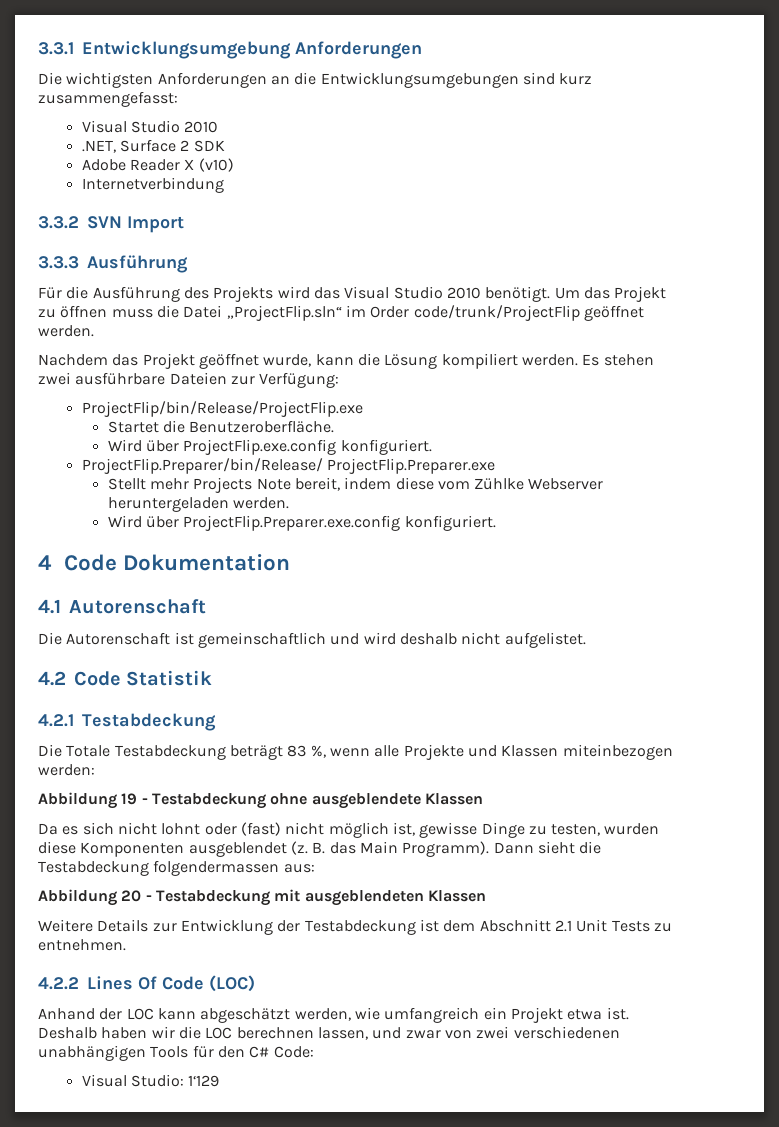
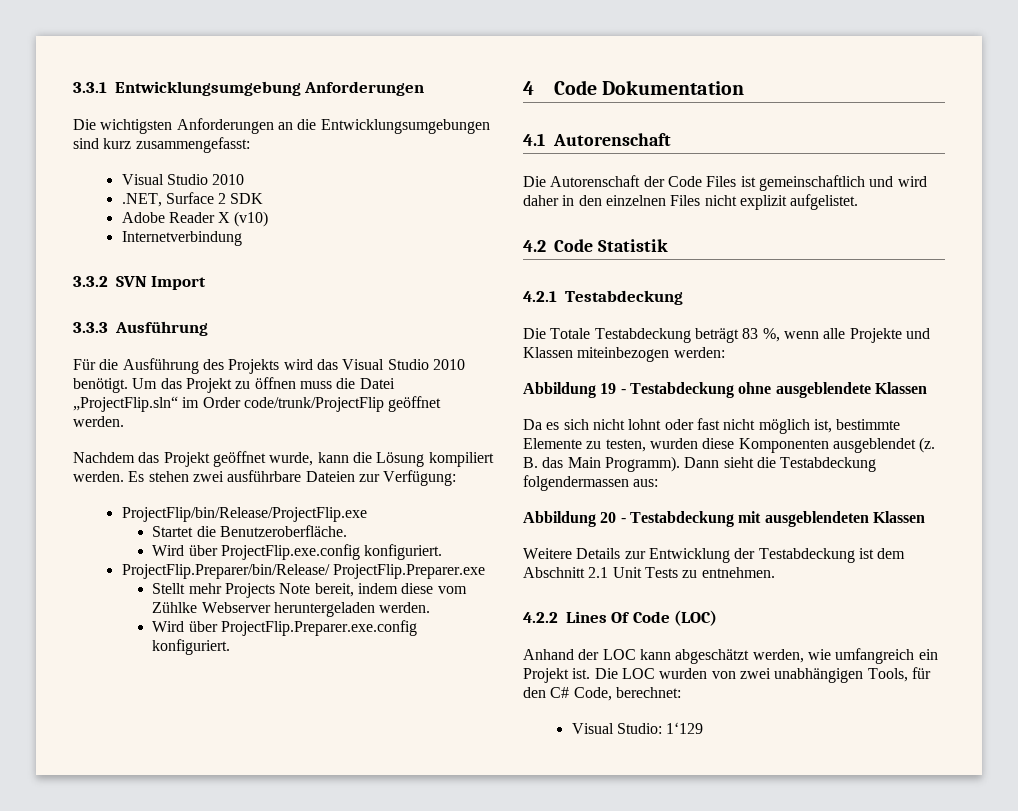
- Die Autorenschaft ist gemeinschaftlich und wird deshalb nicht aufgelistet.
+ Die Autorenschaft der Code Files ist gemeinschaftlich und wird daher in den einzelnen Files nicht explizit aufgelistet.
- Da es sich nicht lohnt oder (fast) nicht möglich ist, gewisse Dinge zu testen, wurden diese Komponenten ausgeblendet (z.
+ Da es sich nicht lohnt oder fast nicht möglich ist, bestimmte Elemente zu testen, wurden diese Komponenten ausgeblendet (z.
- Anhand der LOC kann abgeschätzt werden, wie umfangreich ein Projekt etwa ist. Deshalb haben wir die LOC berechnen lassen, und zwar von zwei verschiedenen unabhängigen Tools für den C# Code:
+ Anhand der LOC kann abgeschätzt werden, wie umfangreich ein Projekt ist. Die LOC wurden von zwei unabhängigen Tools, für den C# Code, berechnet:

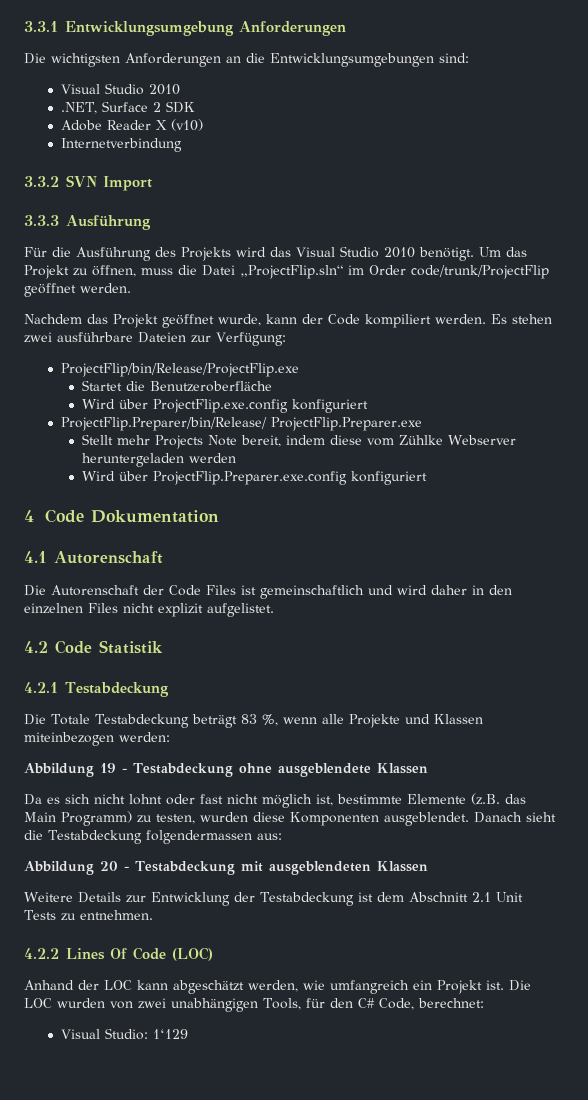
- Die wichtigsten Anforderungen an die Entwicklungsumgebungen sind kurz zusammengefasst:
+ Die wichtigsten Anforderungen an die Entwicklungsumgebungen sind:
- Um das Projekt zu öffnen muss die Datei „ProjectFlip.sln“ im Order code/trunk/ProjectFlip geöffnet werden.
+ Um das Projekt zu öffnen, muss die Datei „ProjectFlip.sln“ im Order code/trunk/ProjectFlip geöffnet werden.
- Nachdem das Projekt geöffnet wurde, kann die Lösung kompiliert werden.
+ Nachdem das Projekt geöffnet wurde, kann der Code kompiliert werden.
- Startet die Benutzeroberfläche.
+ Startet die Benutzeroberfläche
- Wird über ProjectFlip.exe.config konfiguriert.
+ Wird über ProjectFlip.exe.config konfiguriert
- Stellt mehr Projects Note bereit, indem diese vom Zühlke Webserver heruntergeladen werden.
+ Stellt mehr Projects Note bereit, indem diese vom Zühlke Webserver heruntergeladen werden
- Wird über ProjectFlip.Preparer.exe.config konfiguriert.
+ Wird über ProjectFlip.Preparer.exe.config konfiguriert
- Da es sich nicht lohnt oder fast nicht möglich ist, bestimmte Elemente zu testen, wurden diese Komponenten ausgeblendet (z. B. das Main Programm). Dann sieht die Testabdeckung folgendermassen aus:
+ Da es sich nicht lohnt oder fast nicht möglich ist, bestimmte Elemente (z.B. das Main Programm) zu testen, wurden diese Komponenten ausgeblendet. Danach sieht die Testabdeckung folgendermassen aus:

